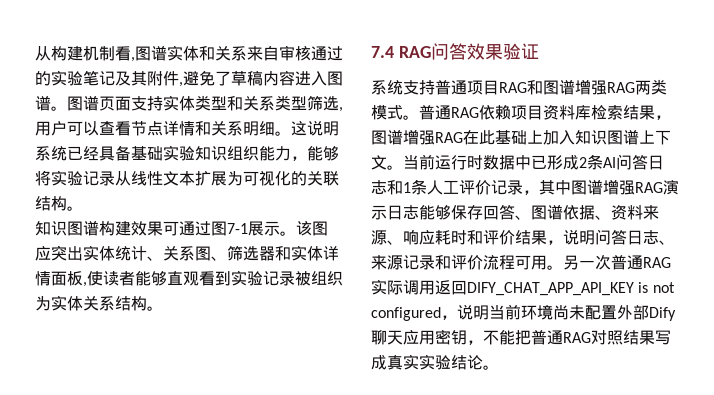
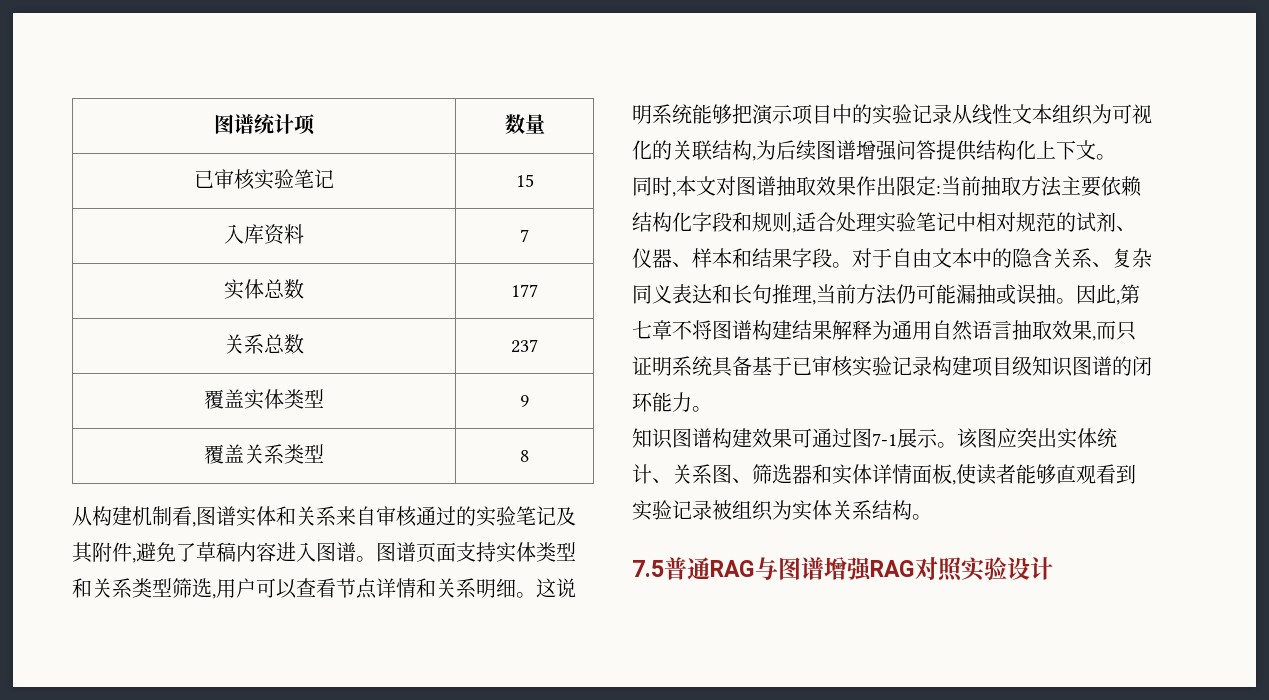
+ 图谱统计项 | 数量
+ 已审核实验笔记 | 15
+ 入库资料 | 7
+ 实体总数 | 177
+ 关系总数 | 237
+ 覆盖实体类型 | 9
+ 覆盖关系类型 | 8
- 这说明系统已经具备基础实验知识组织能力，能够将实验记录从线性文本扩展为可视化的关联结构。
+ 这说明系统能够把演示项目中的实验记录从线性文本组织为可视化的关联结构,为后续图谱增强问答提供结构化上下文。
+ 同时,本文对图谱抽取效果作出限定:当前抽取方法主要依赖结构化字段和规则,适合处理实验笔记中相对规范的试剂、仪器、样本和结果字段。对于自由文本中的隐含关系、复杂同义表达和长句推理,当前方法仍可能漏抽或误抽。因此,第七章不将图谱构建结果解释为通用自然语言抽取效果,而只证明系统具备基于已审核实验记录构建项目级知识图谱的闭环能力。
- 7.4 RAG问答效果验证
- 系统支持普通项目RAG和图谱增强RAG两类模式。普通RAG依赖项目资料库检索结果，图谱增强RAG在此基础上加入知识图谱上下文。当前运行时数据中已形成2条AI问答日志和1条人工评价记录，其中图谱增强RAG演示日志能够保存回答、图谱依据、资料来源、响应耗时和评价结果，说明问答日志、来源记录和评价流程可用。另一次普通RAG实际调用返回DIFY_CHAT_APP_API_KEY is not configured，说明当前环境尚未配置外部Dify聊天应用密钥，不能把普通RAG对照结果写成真实实验结论。
+ 7.5普通RAG与图谱增强RAG对照实验设计

